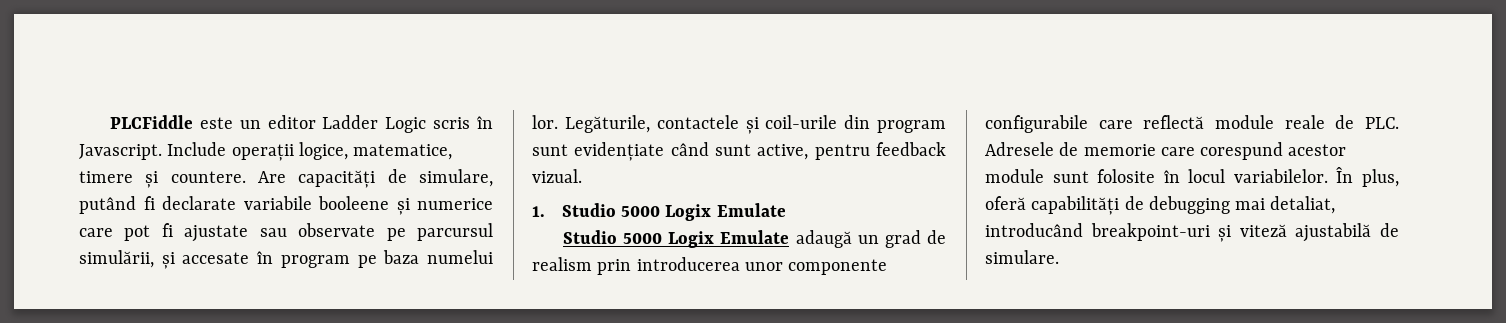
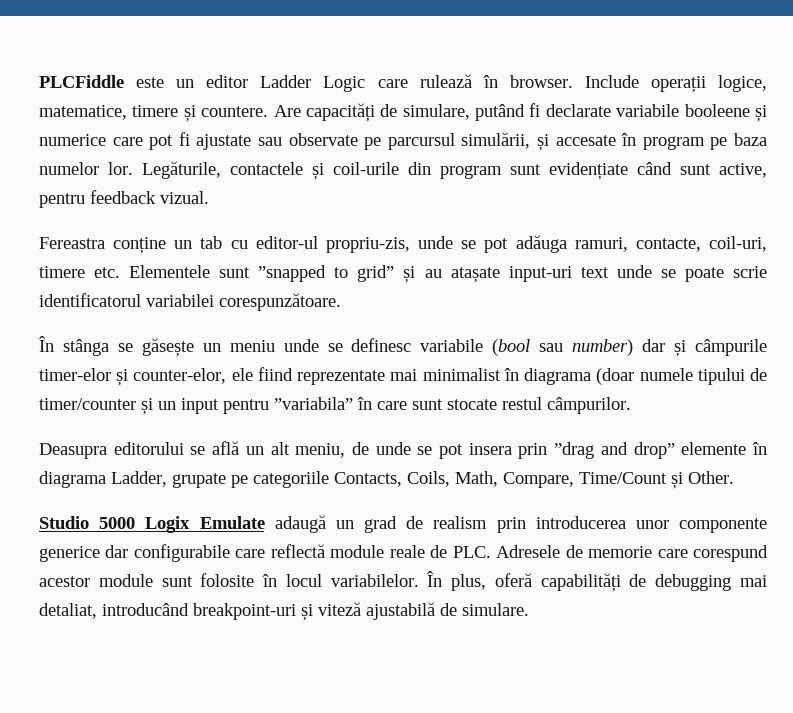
- PLCFiddle este un editor Ladder Logic scris în Javascript.
+ PLCFiddle este un editor Ladder Logic care rulează în browser.
- Are capacități de simulare, putând fi declarate variabile booleene și numerice care pot fi ajustate sau observate pe parcursul simulării, și accesate în program pe baza numelui lor.
+ Are capacități de simulare, putând fi declarate variabile booleene și numerice care pot fi ajustate sau observate pe parcursul simulării, și accesate în program pe baza numelor lor.
- 1. Studio 5000 Logix Emulate
+ Fereastra conține un tab cu editor-ul propriu-zis, unde se pot adăuga ramuri, contacte, coil-uri, timere etc. Elementele sunt ”snapped to grid” și au atașate input-uri text unde se poate scrie identificatorul variabilei corespunzătoare.
+ În stânga se găsește un meniu unde se definesc variabile (bool sau number) dar și câmpurile timer-elor și counter-elor, ele fiind reprezentate mai minimalist în diagrama (doar numele tipului de timer/counter și un input pentru ”variabila” în care sunt stocate restul câmpurilor.
+ Deasupra editorului se află un alt meniu, de unde se pot insera prin ”drag and drop” elemente în diagrama Ladder, grupate pe categoriile Contacts, Coils, Math, Compare, Time/Count și Other.
- Studio 5000 Logix Emulate adaugă un grad de realism prin introducerea unor componente configurabile care reflectă module reale de PLC. Adresele de memorie care corespund acestor module sunt folosite în locul variabilelor.
+ Studio 5000 Logix Emulate adaugă un grad de realism prin introducerea unor componente generice dar configurabile care reflectă module reale de PLC. Adresele de memorie care corespund acestor module sunt folosite în locul variabilelor.

